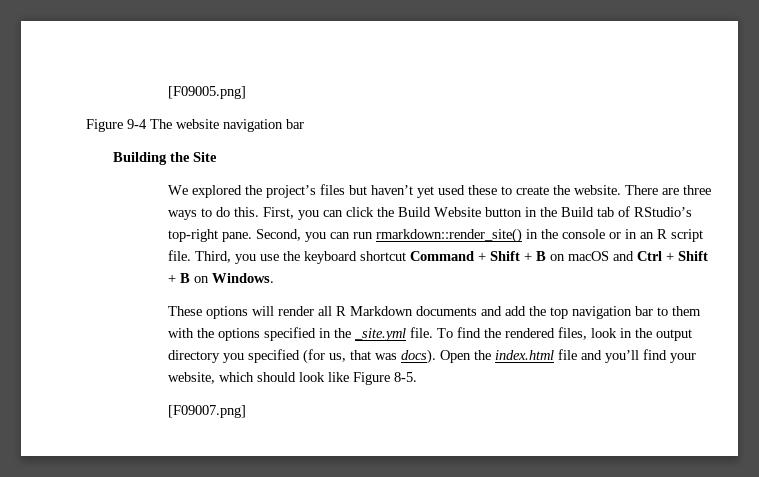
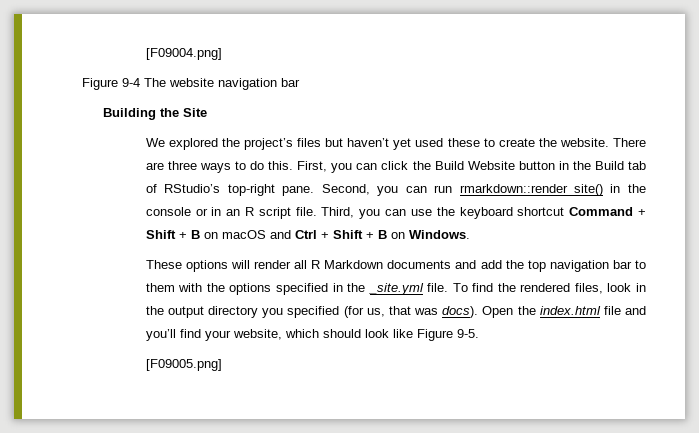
- [F09005.png]
+ [F09004.png]
- Third, you use the keyboard shortcut Command + Shift + B on macOS and Ctrl + Shift + B on Windows.
+ Third, you can use the keyboard shortcut Command + Shift + B on macOS and Ctrl + Shift + B on Windows.
- Open the index.html file and you’ll find your website, which should look like Figure 8-5.
- [F09007.png]
+ Open the index.html file and you’ll find your website, which should look like Figure 9-5.
+ [F09005.png]

